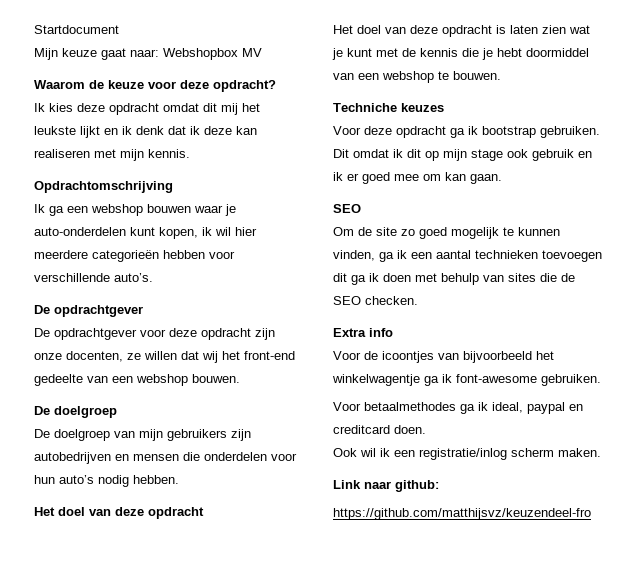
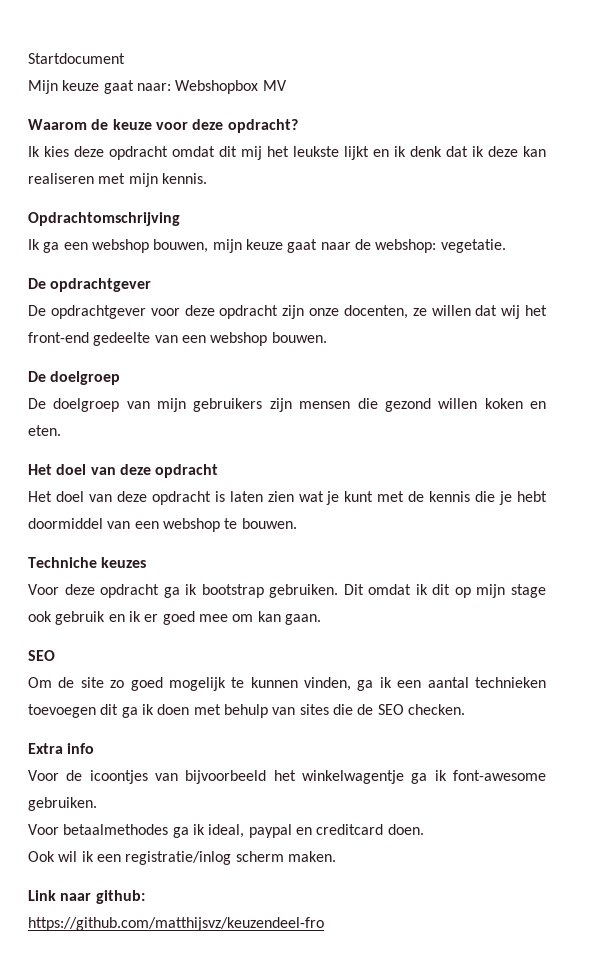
- Ik ga een webshop bouwen waar je auto-onderdelen kunt kopen, ik wil hier meerdere categorieën hebben voor verschillende auto’s.
+ Ik ga een webshop bouwen, mijn keuze gaat naar de webshop: vegetatie.
- De doelgroep van mijn gebruikers zijn autobedrijven en mensen die onderdelen voor hun auto’s nodig hebben.
+ De doelgroep van mijn gebruikers zijn mensen die gezond willen koken en eten.

